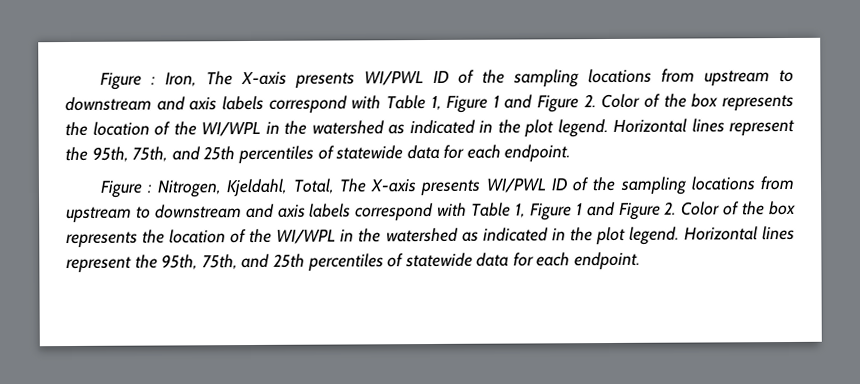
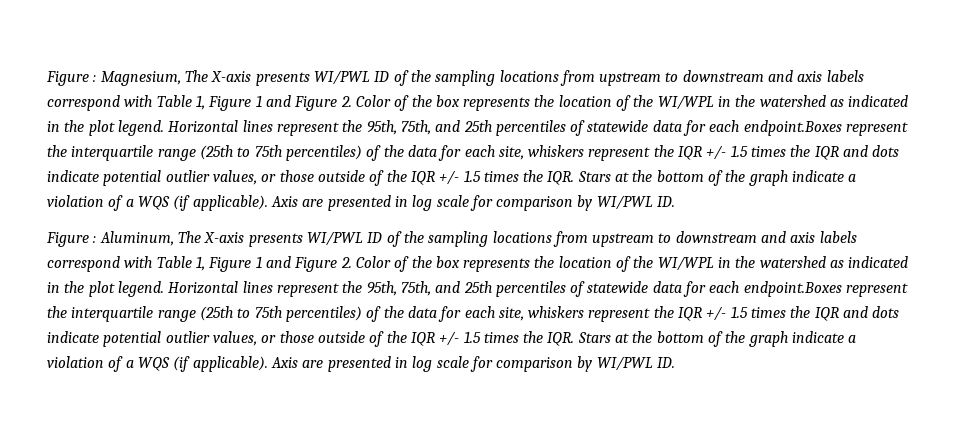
- Figure : Iron, The X-axis presents WI/PWL ID of the sampling locations from upstream to downstream and axis labels correspond with Table 1, Figure 1 and Figure 2. Color of the box represents the location of the WI/WPL in the watershed as indicated in the plot legend. Horizontal lines represent the 95th, 75th, and 25th percentiles of statewide data for each endpoint.
- Figure : Nitrogen, Kjeldahl, Total, The X-axis presents WI/PWL ID of the sampling locations from upstream to downstream and axis labels correspond with Table 1, Figure 1 and Figure 2. Color of the box represents the location of the WI/WPL in the watershed as indicated in the plot legend. Horizontal lines represent the 95th, 75th, and 25th percentiles of statewide data for each endpoint.
+ Figure : Magnesium, The X-axis presents WI/PWL ID of the sampling locations from upstream to downstream and axis labels correspond with Table 1, Figure 1 and Figure 2. Color of the box represents the location of the WI/WPL in the watershed as indicated in the plot legend. Horizontal lines represent the 95th, 75th, and 25th percentiles of statewide data for each endpoint.Boxes represent the interquartile range (25th to 75th percentiles) of the data for each site, whiskers represent the IQR +/- 1.5 times the IQR and dots indicate potential outlier values, or those outside of the IQR +/- 1.5 times the IQR. Stars at the bottom of the graph indicate a violation of a WQS (if applicable). Axis are presented in log scale for comparison by WI/PWL ID.
+ Figure : Aluminum, The X-axis presents WI/PWL ID of the sampling locations from upstream to downstream and axis labels correspond with Table 1, Figure 1 and Figure 2. Color of the box represents the location of the WI/WPL in the watershed as indicated in the plot legend. Horizontal lines represent the 95th, 75th, and 25th percentiles of statewide data for each endpoint.Boxes represent the interquartile range (25th to 75th percentiles) of the data for each site, whiskers represent the IQR +/- 1.5 times the IQR and dots indicate potential outlier values, or those outside of the IQR +/- 1.5 times the IQR. Stars at the bottom of the graph indicate a violation of a WQS (if applicable). Axis are presented in log scale for comparison by WI/PWL ID.

